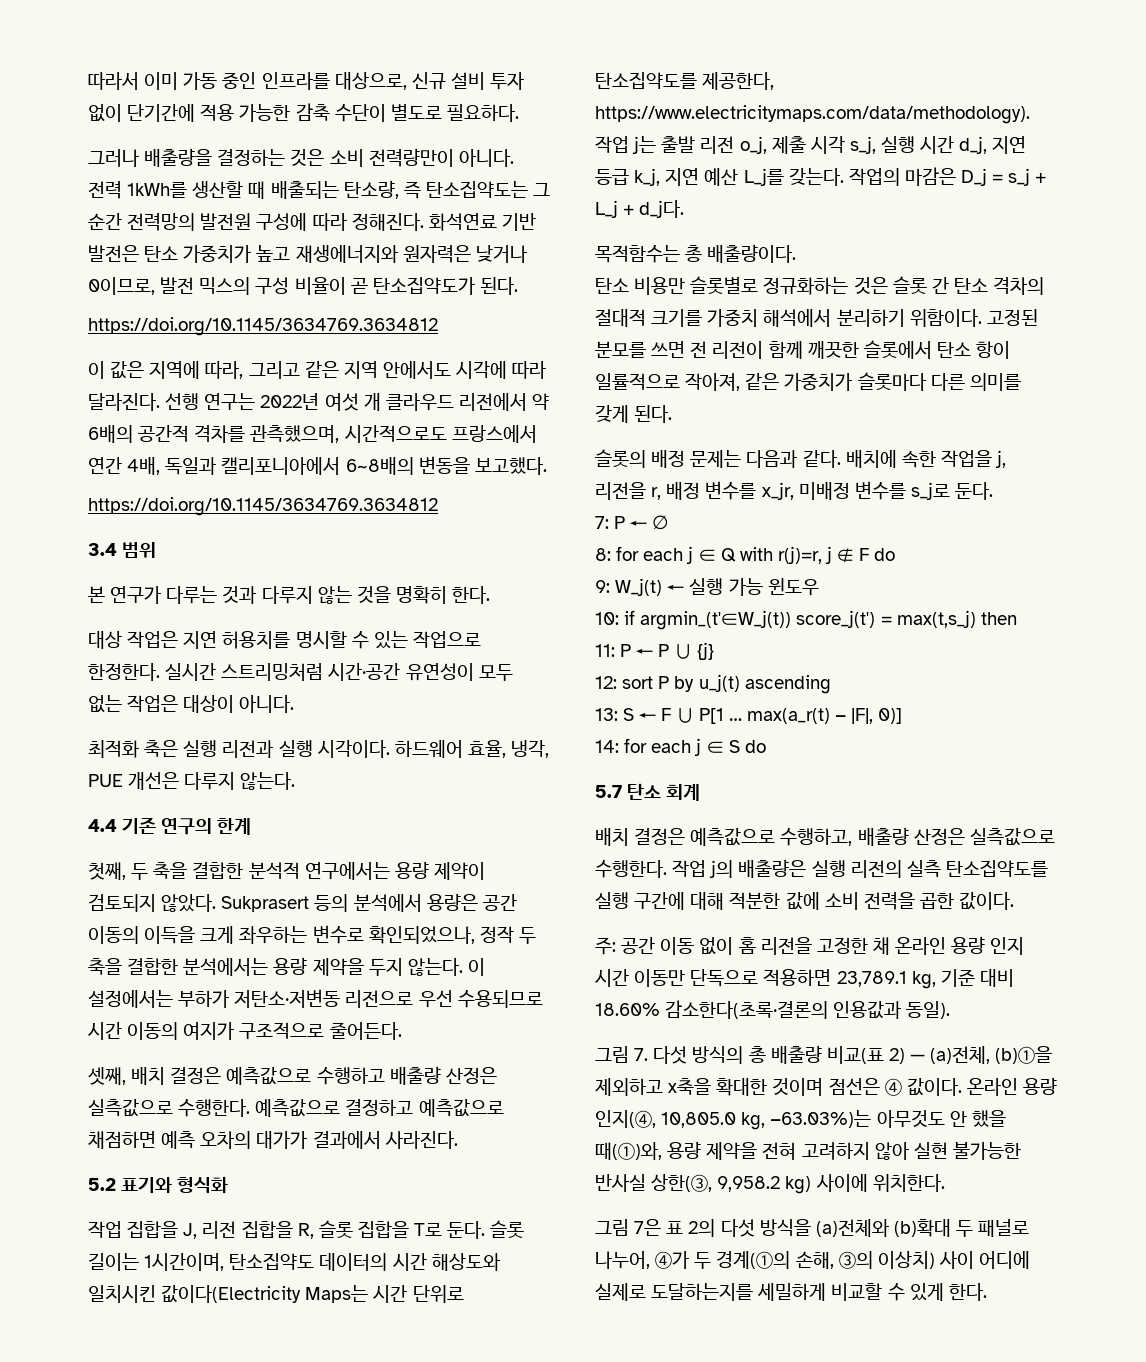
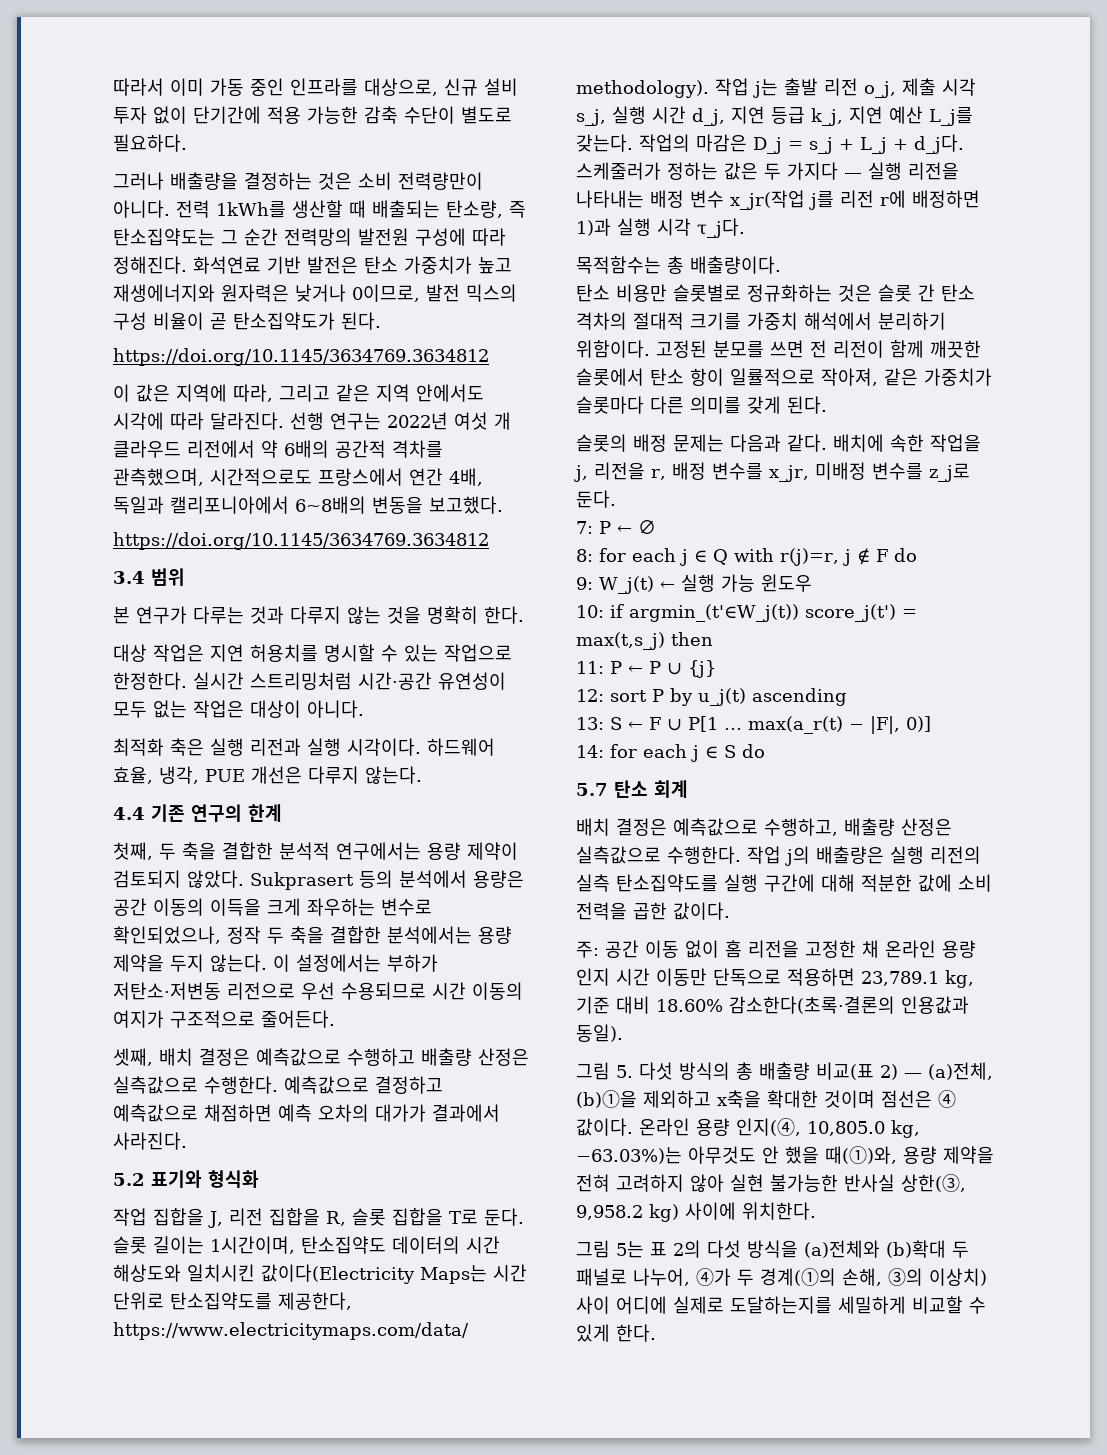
+ 스케줄러가 정하는 값은 두 가지다 — 실행 리전을 나타내는 배정 변수 x_jr(작업 j를 리전 r에 배정하면 1)과 실행 시각 τ_j다.
- 배치에 속한 작업을 j, 리전을 r, 배정 변수를 x_jr, 미배정 변수를 s_j로 둔다.
+ 배치에 속한 작업을 j, 리전을 r, 배정 변수를 x_jr, 미배정 변수를 z_j로 둔다.
- 그림 7. 다섯 방식의 총 배출량 비교(표 2) — (a)전체, (b)①을 제외하고 x축을 확대한 것이며 점선은 ④ 값이다.
+ 그림 5. 다섯 방식의 총 배출량 비교(표 2) — (a)전체, (b)①을 제외하고 x축을 확대한 것이며 점선은 ④ 값이다.
- 그림 7은 표 2의 다섯 방식을 (a)전체와 (b)확대 두 패널로 나누어, ④가 두 경계(①의 손해, ③의 이상치) 사이 어디에 실제로 도달하는지를 세밀하게 비교할 수 있게 한다.
+ 그림 5는 표 2의 다섯 방식을 (a)전체와 (b)확대 두 패널로 나누어, ④가 두 경계(①의 손해, ③의 이상치) 사이 어디에 실제로 도달하는지를 세밀하게 비교할 수 있게 한다.

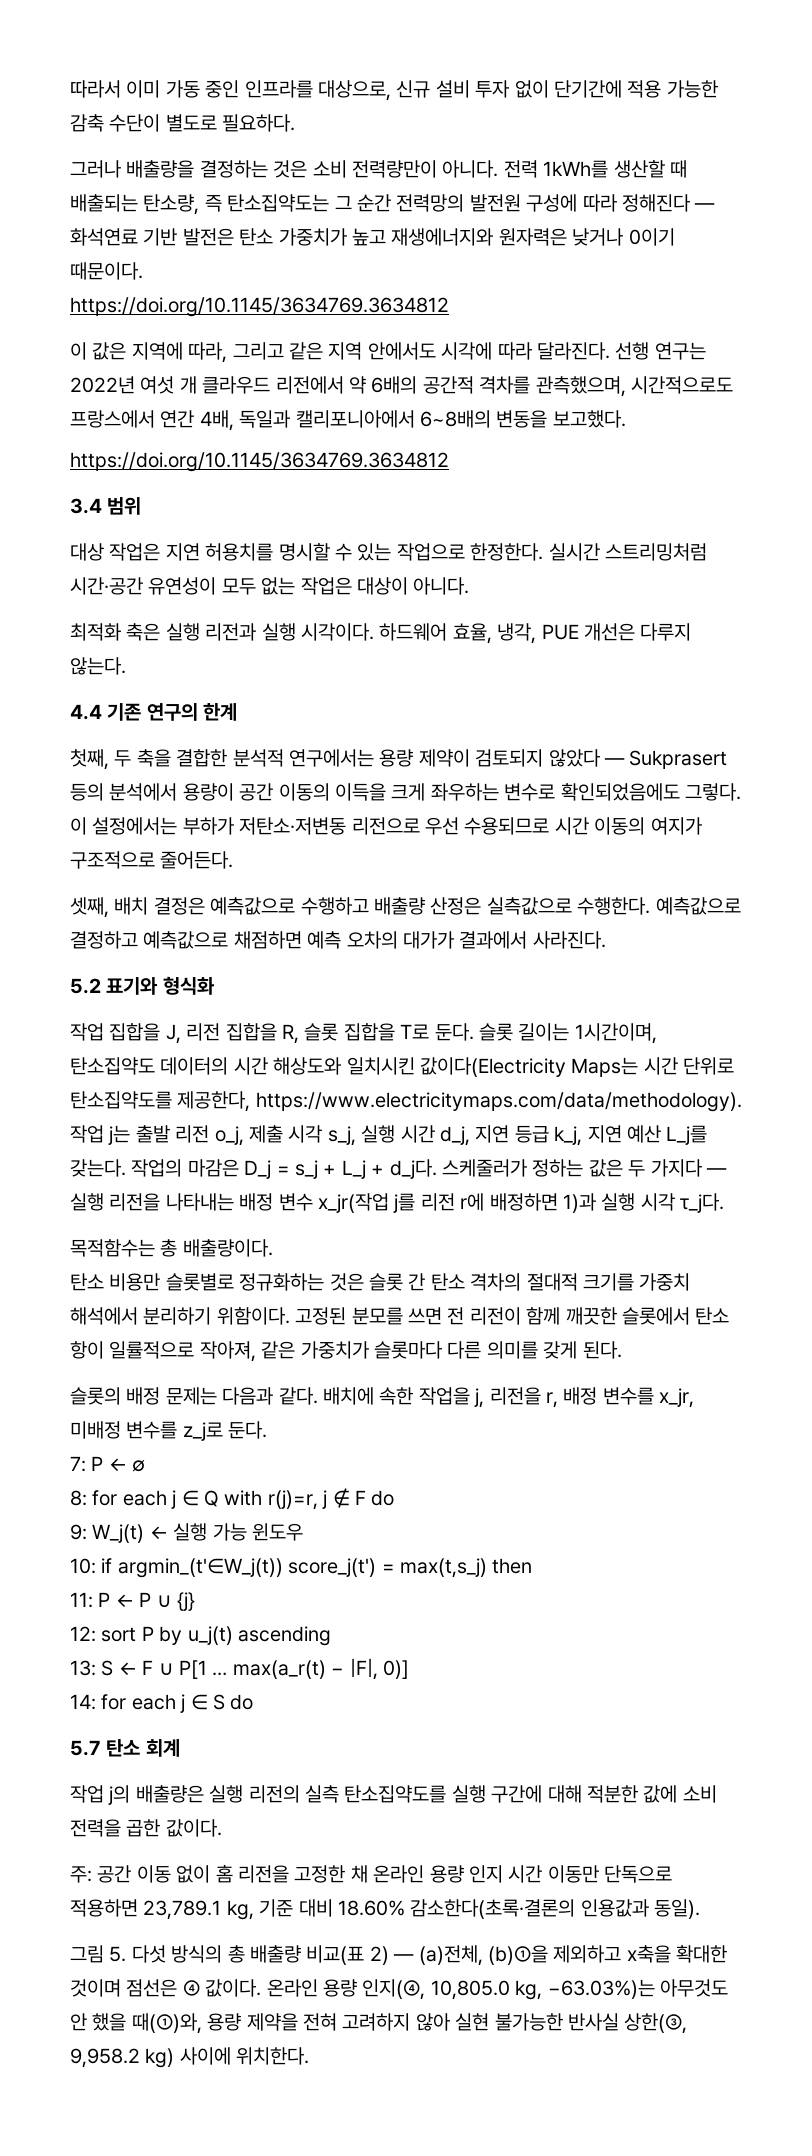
- 전력 1kWh를 생산할 때 배출되는 탄소량, 즉 탄소집약도는 그 순간 전력망의 발전원 구성에 따라 정해진다. 화석연료 기반 발전은 탄소 가중치가 높고 재생에너지와 원자력은 낮거나 0이므로, 발전 믹스의 구성 비율이 곧 탄소집약도가 된다.
+ 전력 1kWh를 생산할 때 배출되는 탄소량, 즉 탄소집약도는 그 순간 전력망의 발전원 구성에 따라 정해진다 — 화석연료 기반 발전은 탄소 가중치가 높고 재생에너지와 원자력은 낮거나 0이기 때문이다.
- 본 연구가 다루는 것과 다루지 않는 것을 명확히 한다.
- 첫째, 두 축을 결합한 분석적 연구에서는 용량 제약이 검토되지 않았다. Sukprasert 등의 분석에서 용량은 공간 이동의 이득을 크게 좌우하는 변수로 확인되었으나, 정작 두 축을 결합한 분석에서는 용량 제약을 두지 않는다.
+ 첫째, 두 축을 결합한 분석적 연구에서는 용량 제약이 검토되지 않았다 — Sukprasert 등의 분석에서 용량이 공간 이동의 이득을 크게 좌우하는 변수로 확인되었음에도 그렇다.
- 배치 결정은 예측값으로 수행하고, 배출량 산정은 실측값으로 수행한다.
- 그림 5는 표 2의 다섯 방식을 (a)전체와 (b)확대 두 패널로 나누어, ④가 두 경계(①의 손해, ③의 이상치) 사이 어디에 실제로 도달하는지를 세밀하게 비교할 수 있게 한다.

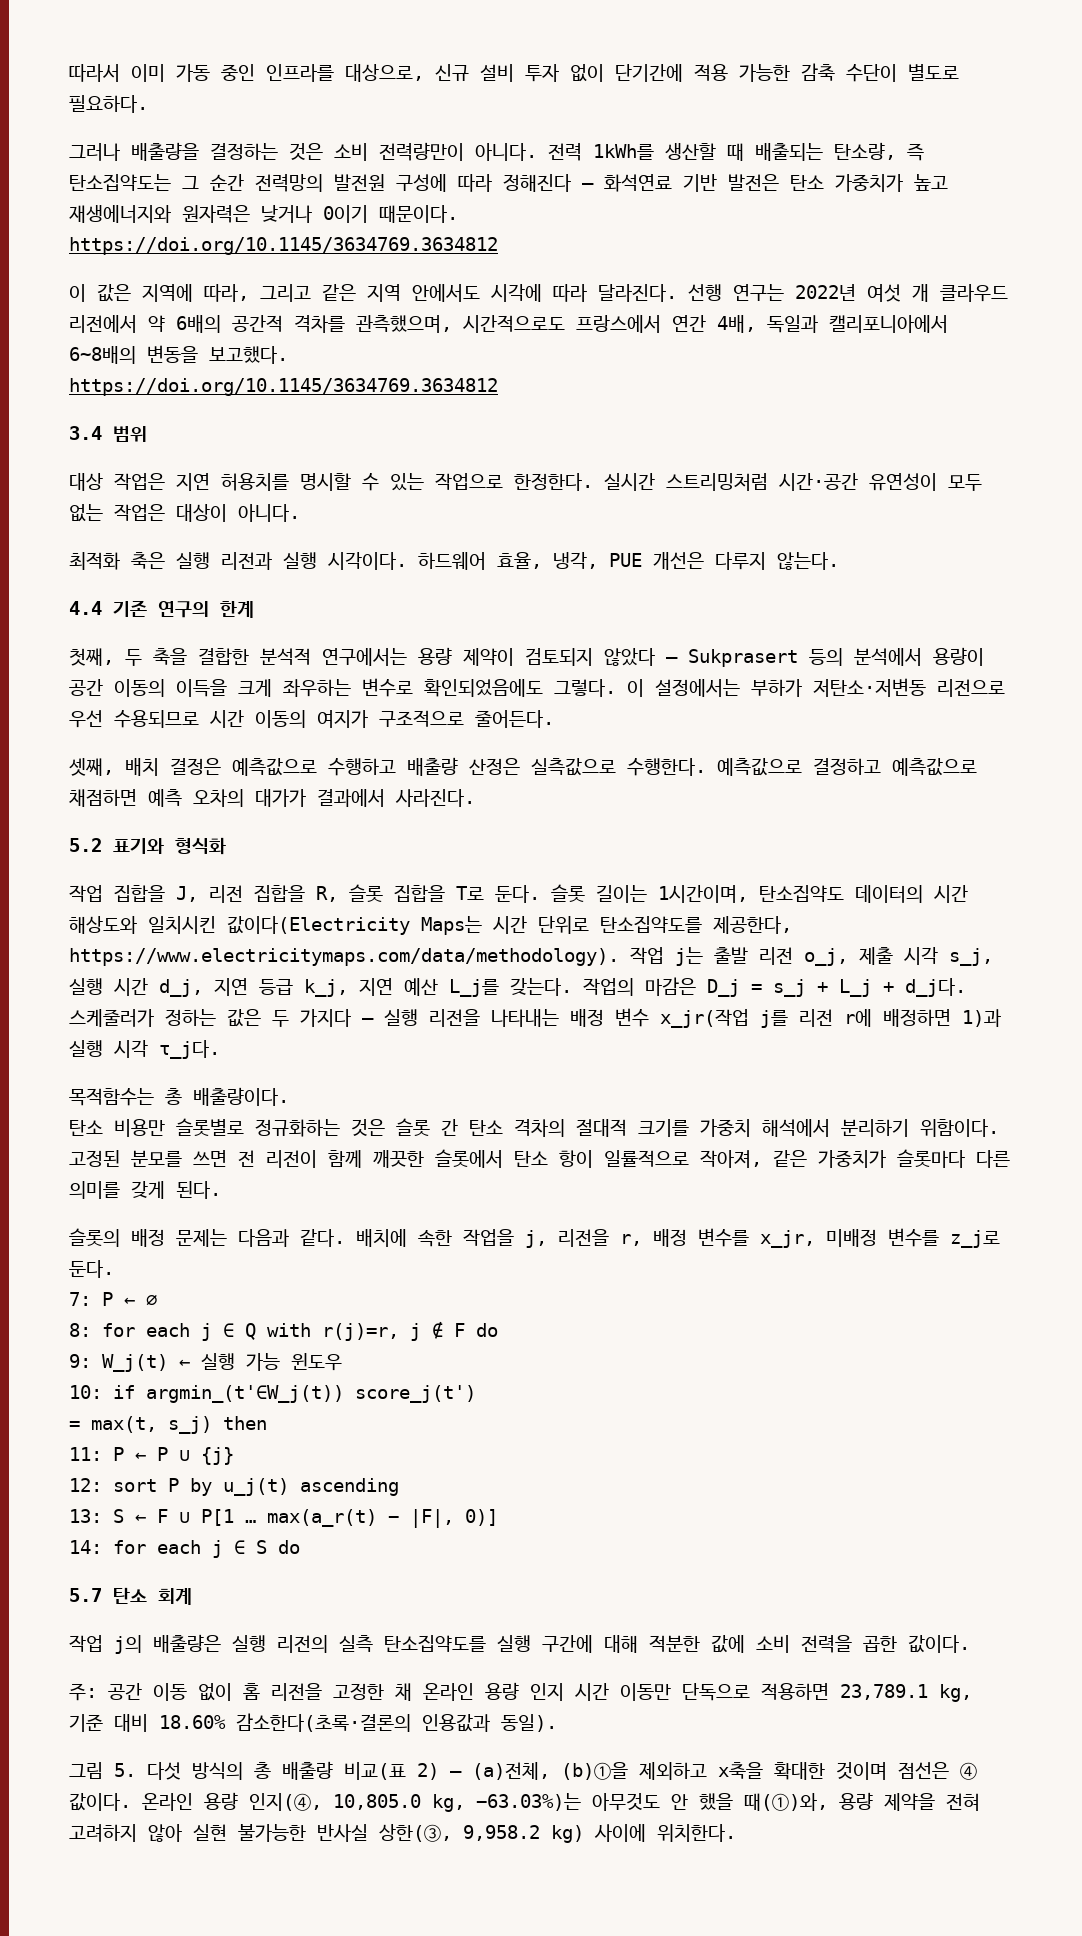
- 10: if argmin_(t'∈W_j(t)) score_j(t') = max(t,s_j) then
+ 10: if argmin_(t'∈W_j(t)) score_j(t')
+ = max(t, s_j) then

